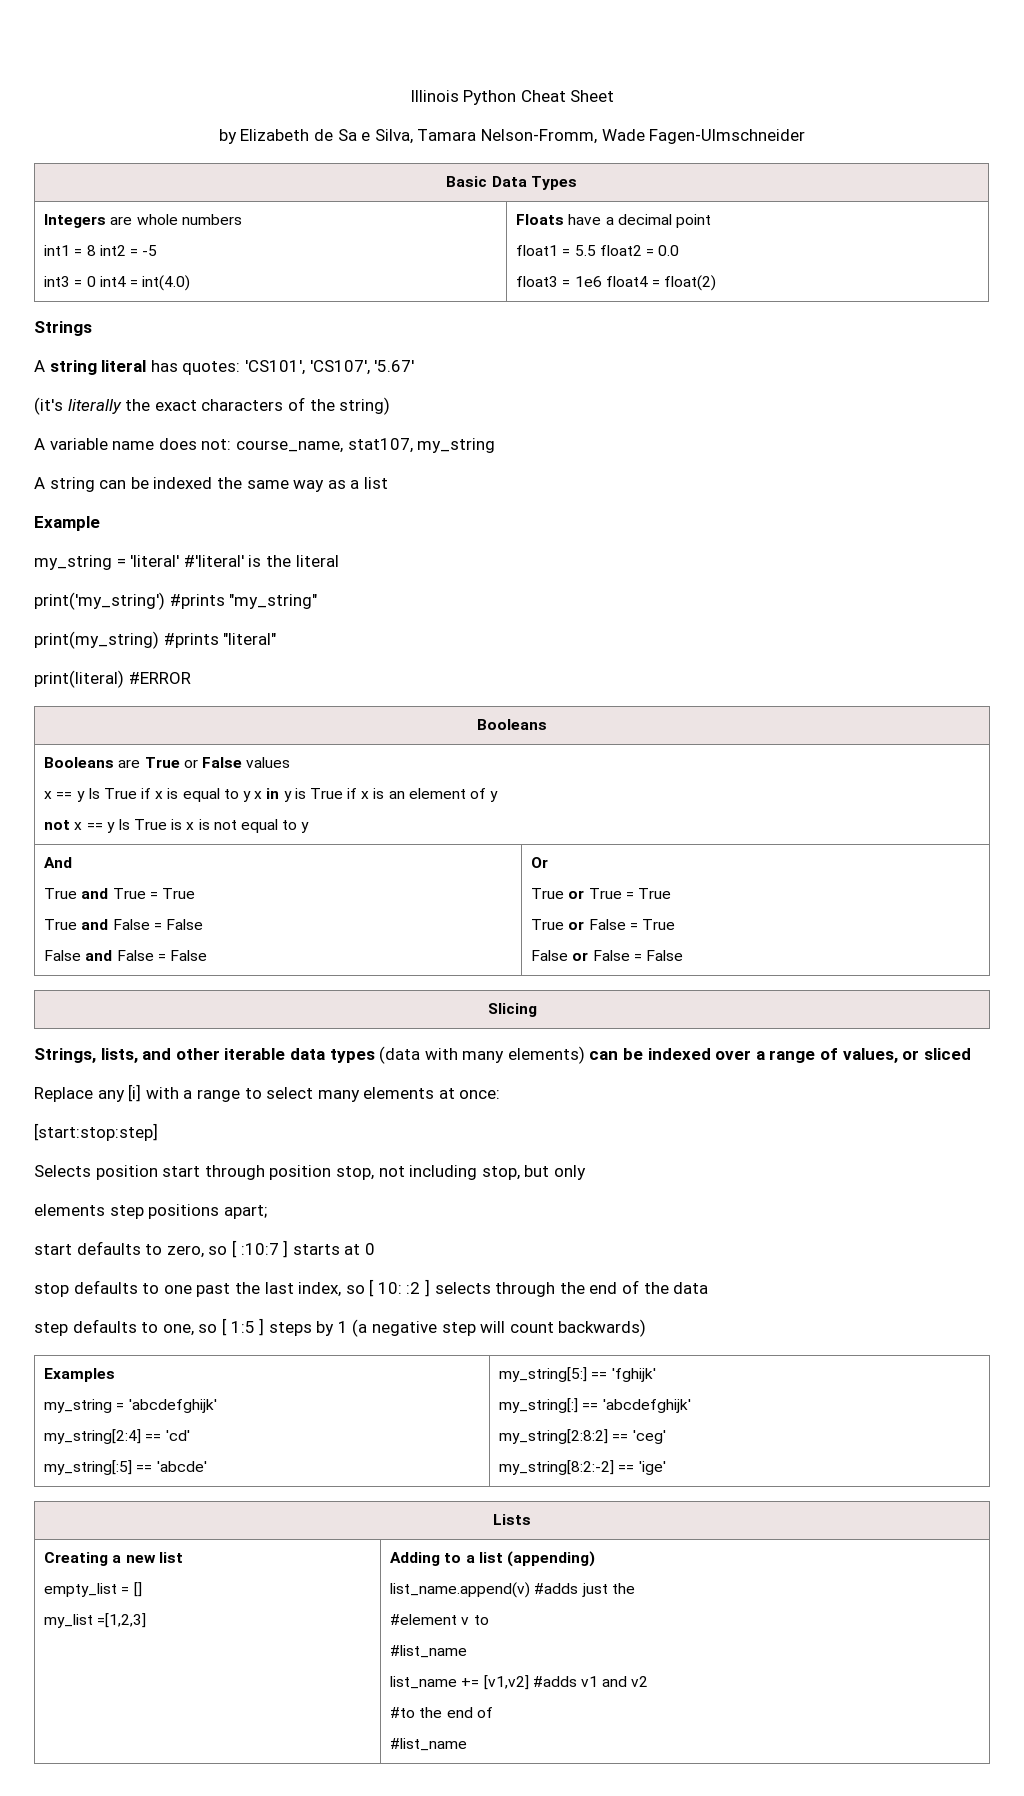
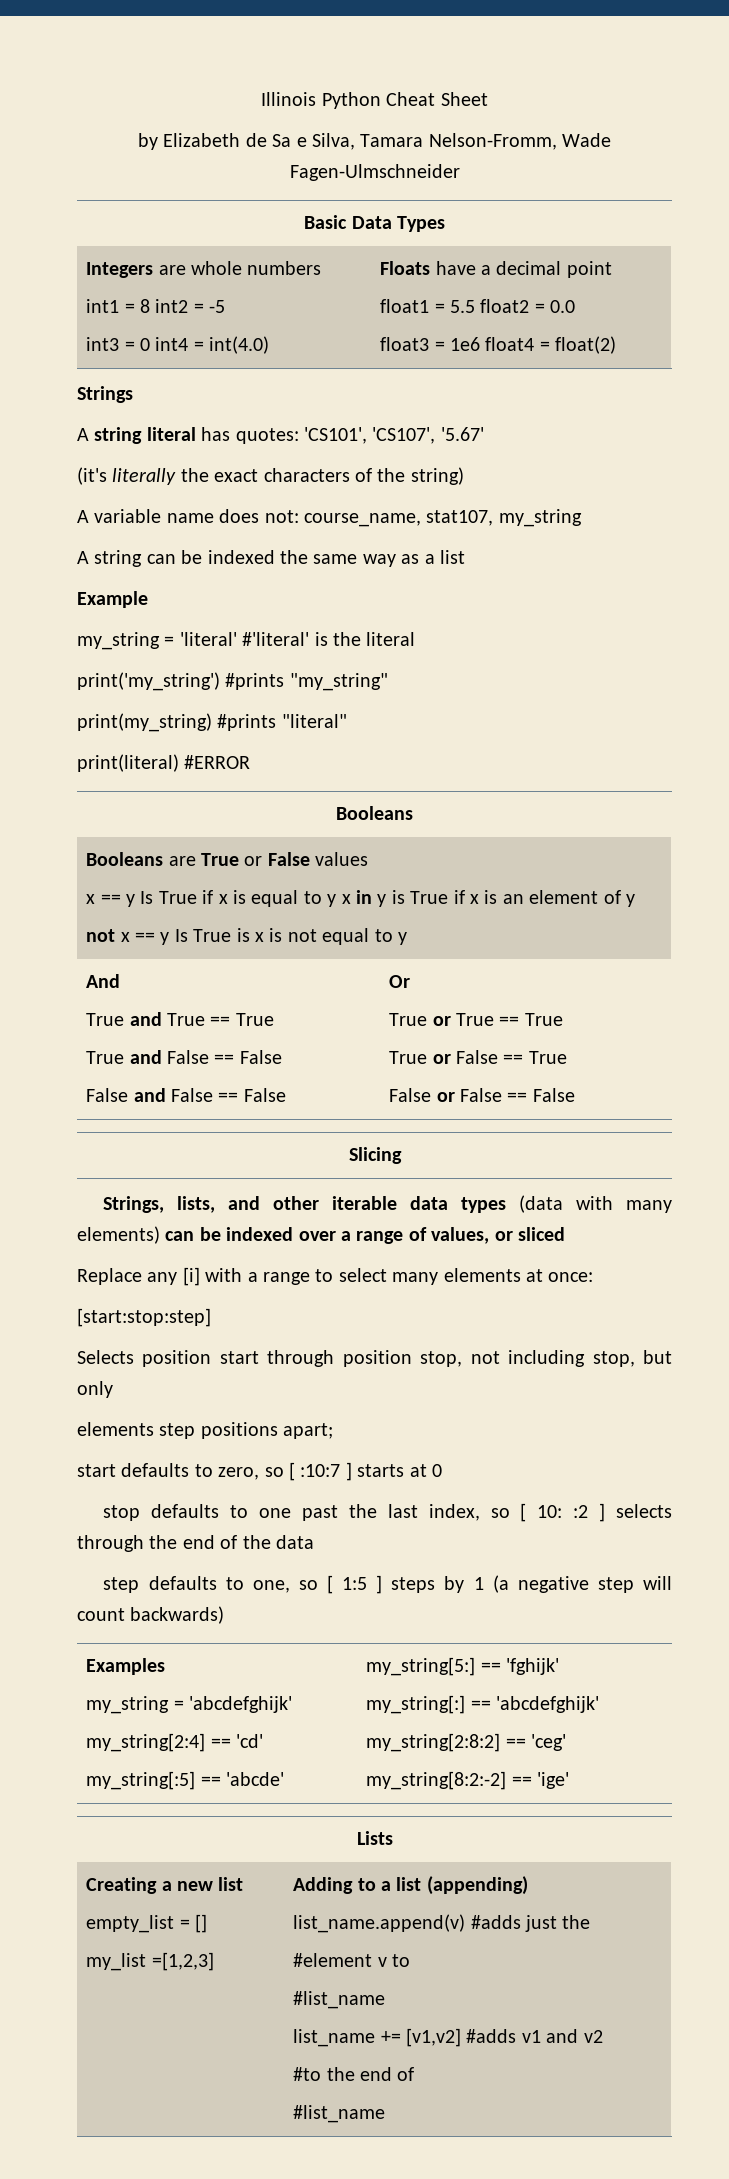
  And
- True and True = True
- True and False = False
- False and False = False | Or
- True or True = True
- True or False = True
- False or False = False
+ True and True == True
+ True and False == False
+ False and False == False | Or
+ True or True == True
+ True or False == True
+ False or False == False

